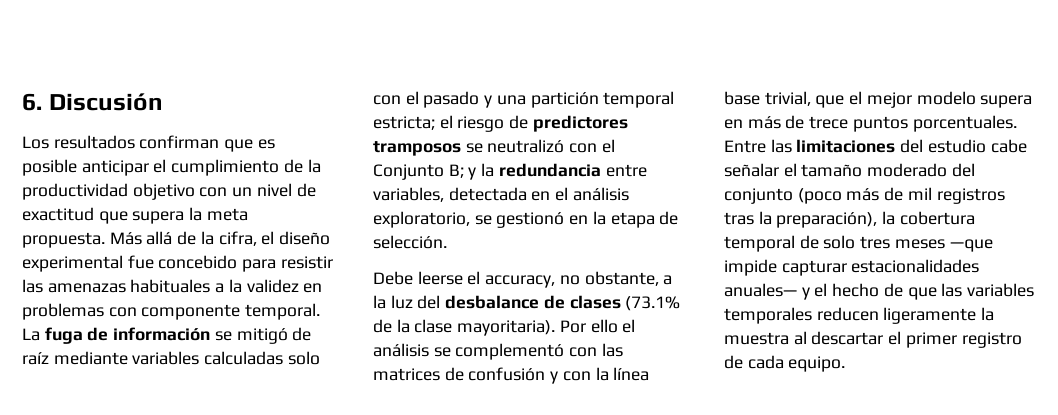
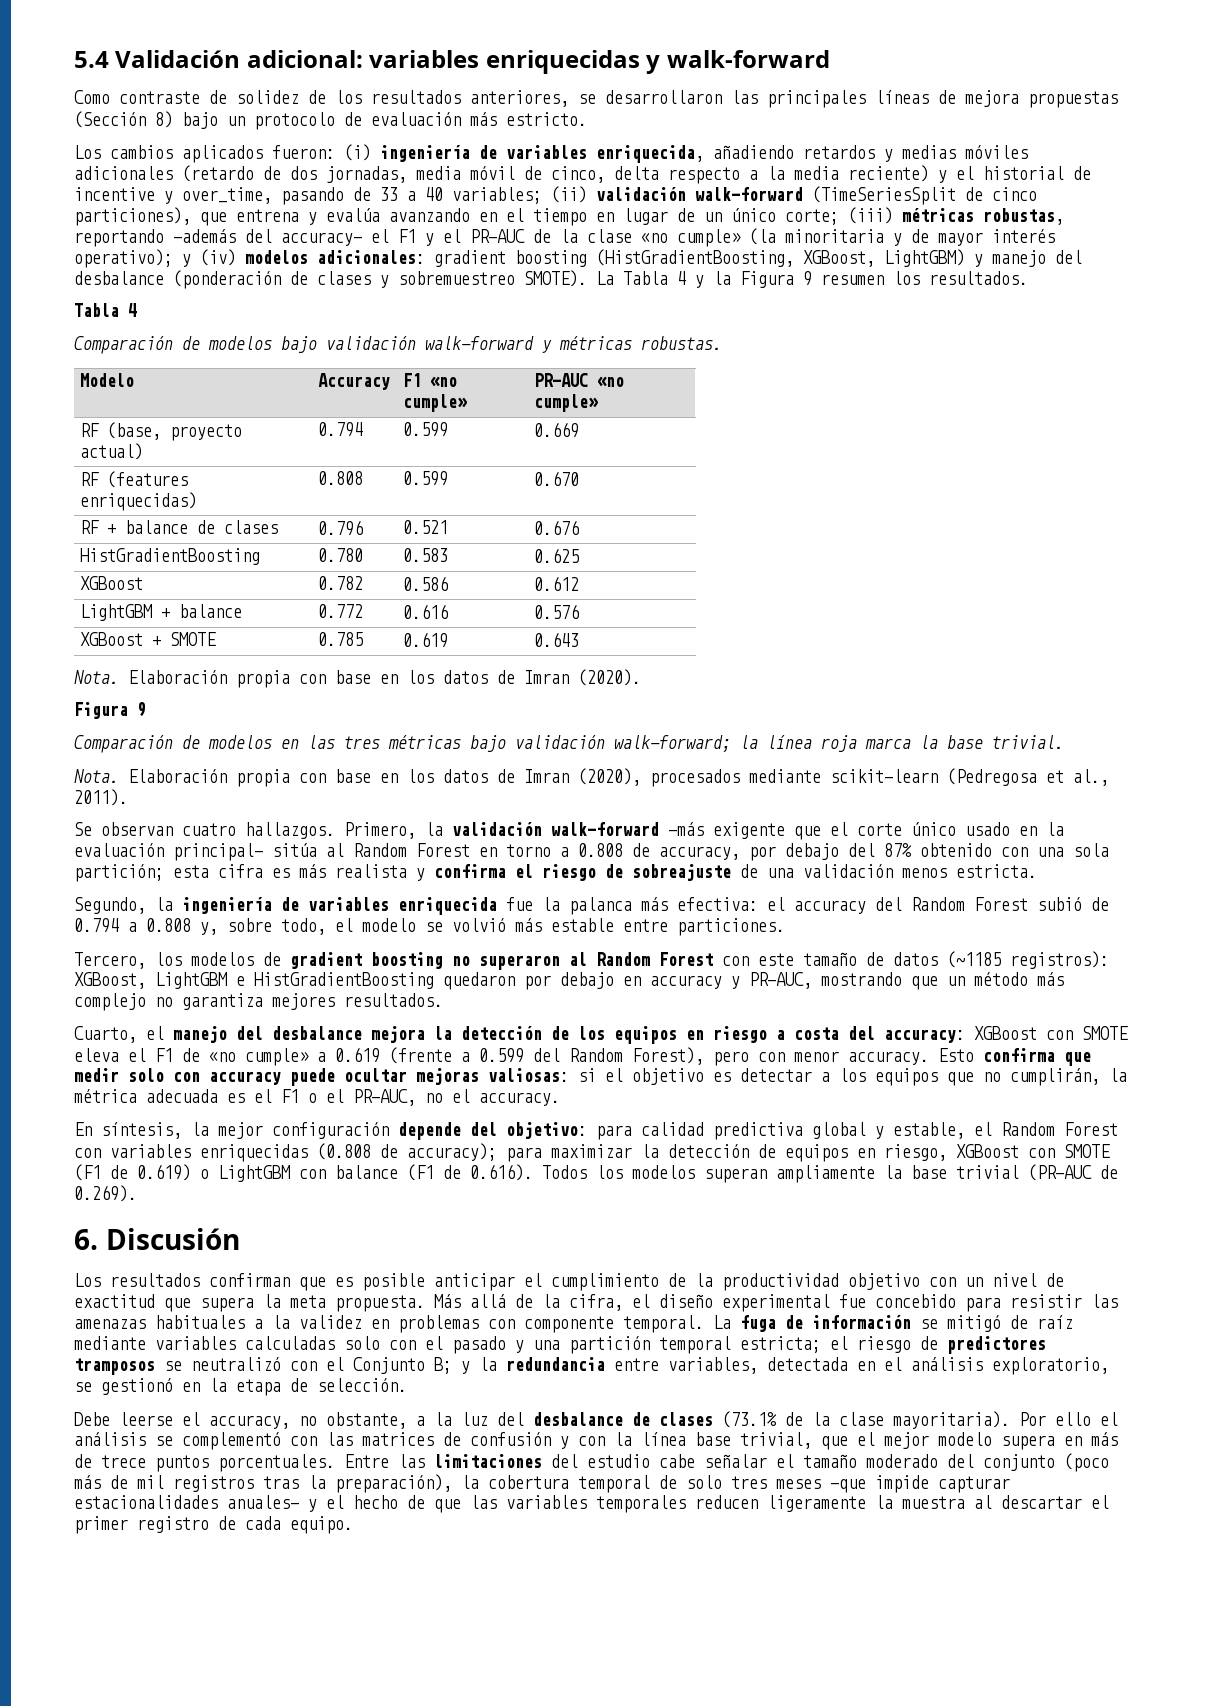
+ 5.4 Validación adicional: variables enriquecidas y walk-forward
+ Como contraste de solidez de los resultados anteriores, se desarrollaron las principales líneas de mejora propuestas (Sección 8) bajo un protocolo de evaluación más estricto.
+ Los cambios aplicados fueron: (i) ingeniería de variables enriquecida, añadiendo retardos y medias móviles adicionales (retardo de dos jornadas, media móvil de cinco, delta respecto a la media reciente) y el historial de incentive y over_time, pasando de 33 a 40 variables; (ii) validación walk-forward (TimeSeriesSplit de cinco particiones), que entrena y evalúa avanzando en el tiempo en lugar de un único corte; (iii) métricas robustas, reportando —además del accuracy— el F1 y el PR-AUC de la clase «no cumple» (la minoritaria y de mayor interés operativo); y (iv) modelos adicionales: gradient boosting (HistGradientBoosting, XGBoost, LightGBM) y manejo del desbalance (ponderación de clases y sobremuestreo SMOTE). La Tabla 4 y la Figura 9 resumen los resultados.
+ Tabla 4
+ Comparación de modelos bajo validación walk-forward y métricas robustas.
+ Modelo | Accuracy | F1 «no cumple» | PR-AUC «no cumple»
+ RF (base, proyecto actual) | 0.794 | 0.599 | 0.669
+ RF (features enriquecidas) | 0.808 | 0.599 | 0.670
+ RF + balance de clases | 0.796 | 0.521 | 0.676
+ HistGradientBoosting | 0.780 | 0.583 | 0.625
+ XGBoost | 0.782 | 0.586 | 0.612
+ LightGBM + balance | 0.772 | 0.616 | 0.576
+ XGBoost + SMOTE | 0.785 | 0.619 | 0.643
+ Nota. Elaboración propia con base en los datos de Imran (2020).
+ Figura 9
+ Comparación de modelos en las tres métricas bajo validación walk-forward; la línea roja marca la base trivial.
+ Nota. Elaboración propia con base en los datos de Imran (2020), procesados mediante scikit-learn (Pedregosa et al., 2011).
+ Se observan cuatro hallazgos. Primero, la validación walk-forward —más exigente que el corte único usado en la evaluación principal— sitúa al Random Forest en torno a 0.808 de accuracy, por debajo del 87% obtenido con una sola partición; esta cifra es más realista y confirma el riesgo de sobreajuste de una validación menos estricta.
+ Segundo, la ingeniería de variables enriquecida fue la palanca más efectiva: el accuracy del Random Forest subió de 0.794 a 0.808 y, sobre todo, el modelo se volvió más estable entre particiones.
+ Tercero, los modelos de gradient boosting no superaron al Random Forest con este tamaño de datos (~1185 registros): XGBoost, LightGBM e HistGradientBoosting quedaron por debajo en accuracy y PR-AUC, mostrando que un método más complejo no garantiza mejores resultados.
+ Cuarto, el manejo del desbalance mejora la detección de los equipos en riesgo a costa del accuracy: XGBoost con SMOTE eleva el F1 de «no cumple» a 0.619 (frente a 0.599 del Random Forest), pero con menor accuracy. Esto confirma que medir solo con accuracy puede ocultar mejoras valiosas: si el objetivo es detectar a los equipos que no cumplirán, la métrica adecuada es el F1 o el PR-AUC, no el accuracy.
+ En síntesis, la mejor configuración depende del objetivo: para calidad predictiva global y estable, el Random Forest con variables enriquecidas (0.808 de accuracy); para maximizar la detección de equipos en riesgo, XGBoost con SMOTE (F1 de 0.619) o LightGBM con balance (F1 de 0.616). Todos los modelos superan ampliamente la base trivial (PR-AUC de 0.269).

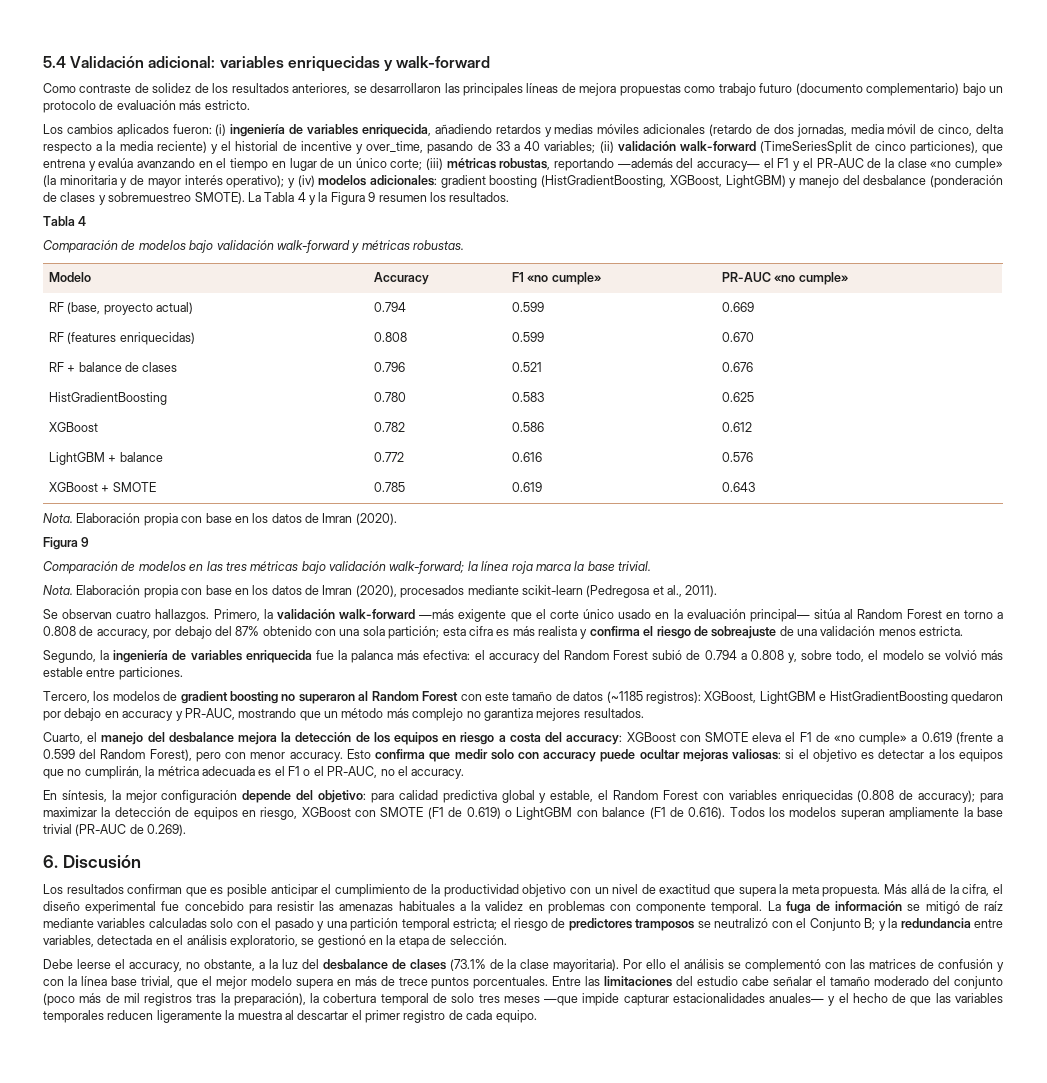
- Como contraste de solidez de los resultados anteriores, se desarrollaron las principales líneas de mejora propuestas (Sección 8) bajo un protocolo de evaluación más estricto.
+ Como contraste de solidez de los resultados anteriores, se desarrollaron las principales líneas de mejora propuestas como trabajo futuro (documento complementario) bajo un protocolo de evaluación más estricto.

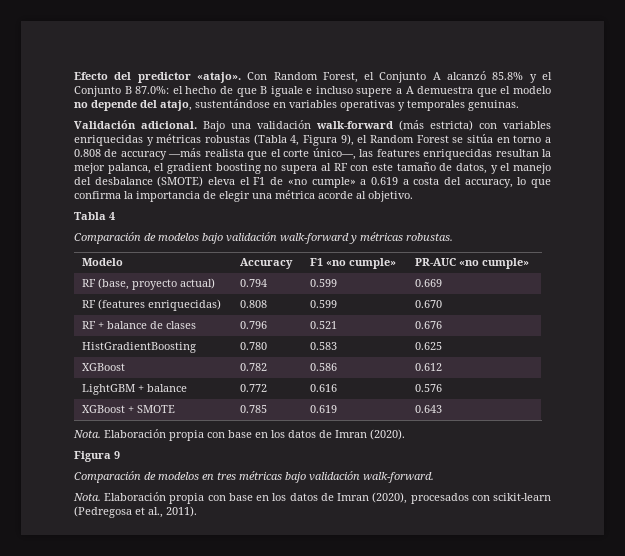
- 5.4 Validación adicional: variables enriquecidas y walk-forward
- Como contraste de solidez de los resultados anteriores, se desarrollaron las principales líneas de mejora propuestas como trabajo futuro (documento complementario) bajo un protocolo de evaluación más estricto.
- Los cambios aplicados fueron: (i) ingeniería de variables enriquecida, añadiendo retardos y medias móviles adicionales (retardo de dos jornadas, media móvil de cinco, delta respecto a la media reciente) y el historial de incentive y over_time, pasando de 33 a 40 variables; (ii) validación walk-forward (TimeSeriesSplit de cinco particiones), que entrena y evalúa avanzando en el tiempo en lugar de un único corte; (iii) métricas robustas, reportando —además del accuracy— el F1 y el PR-AUC de la clase «no cumple» (la minoritaria y de mayor interés operativo); y (iv) modelos adicionales: gradient boosting (HistGradientBoosting, XGBoost, LightGBM) y manejo del desbalance (ponderación de clases y sobremuestreo SMOTE). La Tabla 4 y la Figura 9 resumen los resultados.
+ Efecto del predictor «atajo». Con Random Forest, el Conjunto A alcanzó 85.8% y el Conjunto B 87.0%: el hecho de que B iguale e incluso supere a A demuestra que el modelo no depende del atajo, sustentándose en variables operativas y temporales genuinas.
+ Validación adicional. Bajo una validación walk-forward (más estricta) con variables enriquecidas y métricas robustas (Tabla 4, Figura 9), el Random Forest se sitúa en torno a 0.808 de accuracy —más realista que el corte único—, las features enriquecidas resultan la mejor palanca, el gradient boosting no supera al RF con este tamaño de datos, y el manejo del desbalance (SMOTE) eleva el F1 de «no cumple» a 0.619 a costa del accuracy, lo que confirma la importancia de elegir una métrica acorde al objetivo.
- Comparación de modelos en las tres métricas bajo validación walk-forward; la línea roja marca la base trivial.
+ Comparación de modelos en tres métricas bajo validación walk-forward.
- Elaboración propia con base en los datos de Imran (2020), procesados mediante scikit-learn (Pedregosa et al., 2011).
+ Elaboración propia con base en los datos de Imran (2020), procesados con scikit-learn (Pedregosa et al., 2011).
- Se observan cuatro hallazgos. Primero, la validación walk-forward —más exigente que el corte único usado en la evaluación principal— sitúa al Random Forest en torno a 0.808 de accuracy, por debajo del 87% obtenido con una sola partición; esta cifra es más realista y confirma el riesgo de sobreajuste de una validación menos estricta.
- Segundo, la ingeniería de variables enriquecida fue la palanca más efectiva: el accuracy del Random Forest subió de 0.794 a 0.808 y, sobre todo, el modelo se volvió más estable entre particiones.
- Tercero, los modelos de gradient boosting no superaron al Random Forest con este tamaño de datos (~1185 registros): XGBoost, LightGBM e HistGradientBoosting quedaron por debajo en accuracy y PR-AUC, mostrando que un método más complejo no garantiza mejores resultados.
- Cuarto, el manejo del desbalance mejora la detección de los equipos en riesgo a costa del accuracy: XGBoost con SMOTE eleva el F1 de «no cumple» a 0.619 (frente a 0.599 del Random Forest), pero con menor accuracy. Esto confirma que medir solo con accuracy puede ocultar mejoras valiosas: si el objetivo es detectar a los equipos que no cumplirán, la métrica adecuada es el F1 o el PR-AUC, no el accuracy.
- En síntesis, la mejor configuración depende del objetivo: para calidad predictiva global y estable, el Random Forest con variables enriquecidas (0.808 de accuracy); para maximizar la detección de equipos en riesgo, XGBoost con SMOTE (F1 de 0.619) o LightGBM con balance (F1 de 0.616). Todos los modelos superan ampliamente la base trivial (PR-AUC de 0.269).
- 6. Discusión
- Los resultados confirman que es posible anticipar el cumplimiento de la productividad objetivo con un nivel de exactitud que supera la meta propuesta. Más allá de la cifra, el diseño experimental fue concebido para resistir las amenazas habituales a la validez en problemas con componente temporal. La fuga de información se mitigó de raíz mediante variables calculadas solo con el pasado y una partición temporal estricta; el riesgo de predictores tramposos se neutralizó con el Conjunto B; y la redundancia entre variables, detectada en el análisis exploratorio, se gestionó en la etapa de selección.
- Debe leerse el accuracy, no obstante, a la luz del desbalance de clases (73.1% de la clase mayoritaria). Por ello el análisis se complementó con las matrices de confusión y con la línea base trivial, que el mejor modelo supera en más de trece puntos porcentuales. Entre las limitaciones del estudio cabe señalar el tamaño moderado del conjunto (poco más de mil registros tras la preparación), la cobertura temporal de solo tres meses —que impide capturar estacionalidades anuales— y el hecho de que las variables temporales reducen ligeramente la muestra al descartar el primer registro de cada equipo.

